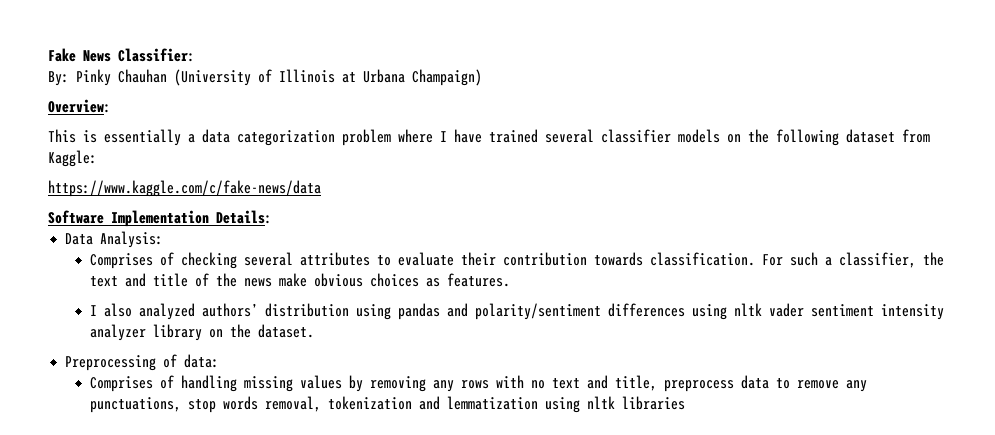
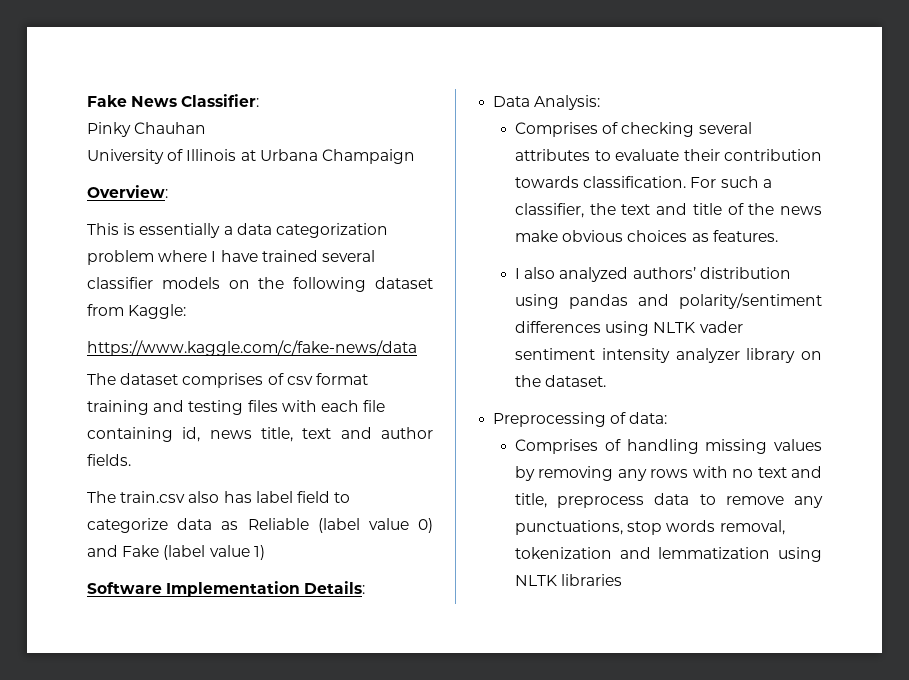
- By: Pinky Chauhan (University of Illinois at Urbana Champaign)
+ Pinky Chauhan
+ University of Illinois at Urbana Champaign
+ The dataset comprises of csv format training and testing files with each file containing id, news title, text and author fields.
+ The train.csv also has label field to categorize data as Reliable (label value 0) and Fake (label value 1)
- I also analyzed authors’ distribution using pandas and polarity/sentiment differences using nltk vader sentiment intensity analyzer library on the dataset.
+ I also analyzed authors’ distribution using pandas and polarity/sentiment differences using NLTK vader sentiment intensity analyzer library on the dataset.
- Comprises of handling missing values by removing any rows with no text and title, preprocess data to remove any punctuations, stop words removal, tokenization and lemmatization using nltk libraries
+ Comprises of handling missing values by removing any rows with no text and title, preprocess data to remove any punctuations, stop words removal, tokenization and lemmatization using NLTK libraries

